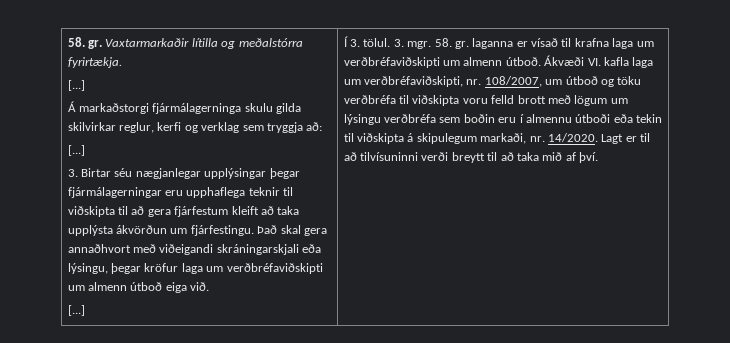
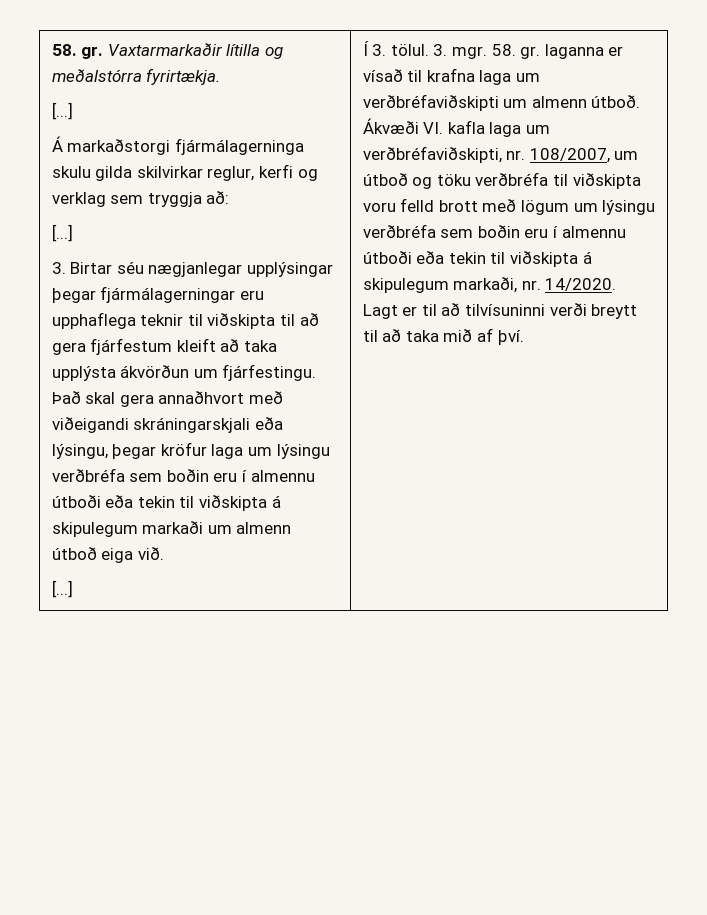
- Það skal gera annaðhvort með viðeigandi skráningarskjali eða lýsingu, þegar kröfur laga um verðbréfaviðskipti um almenn útboð eiga við.
+ Það skal gera annaðhvort með viðeigandi skráningarskjali eða lýsingu, þegar kröfur laga um lýsingu verðbréfa sem boðin eru í almennu útboði eða tekin til viðskipta á skipulegum markaði um almenn útboð eiga við.

